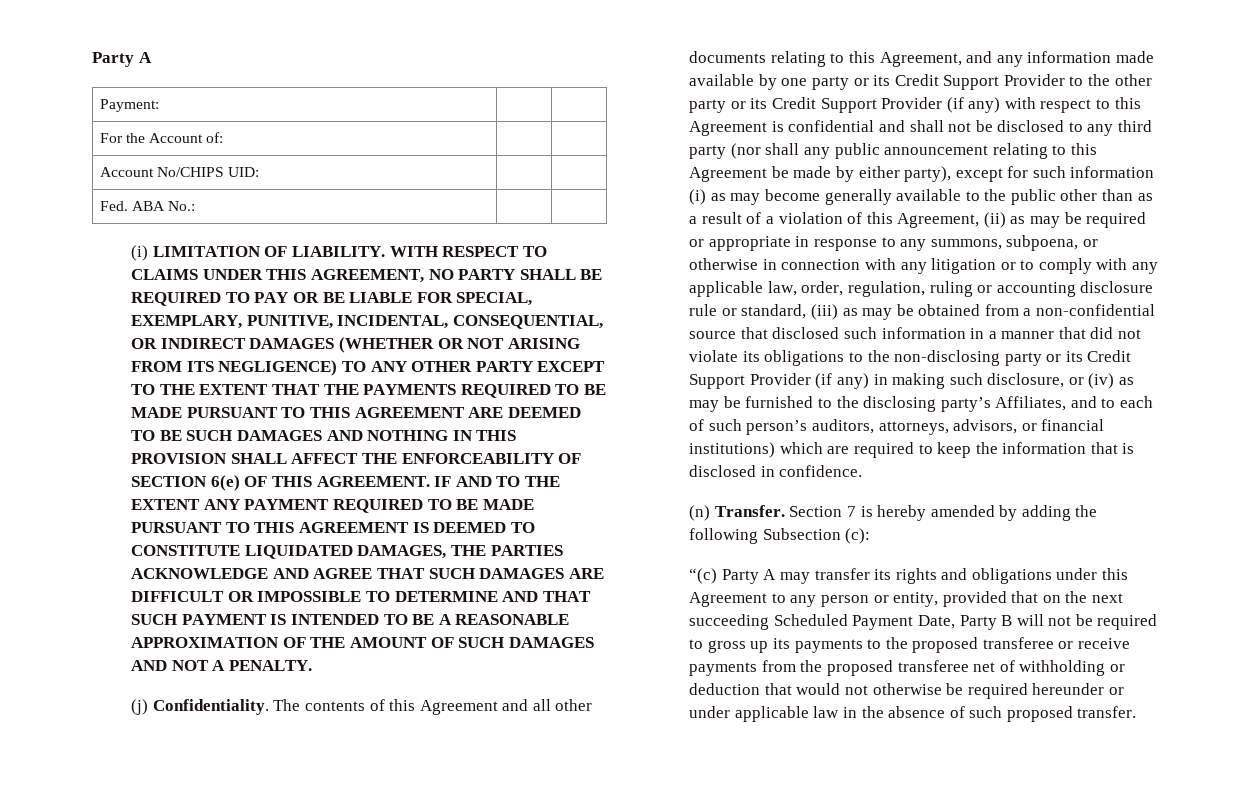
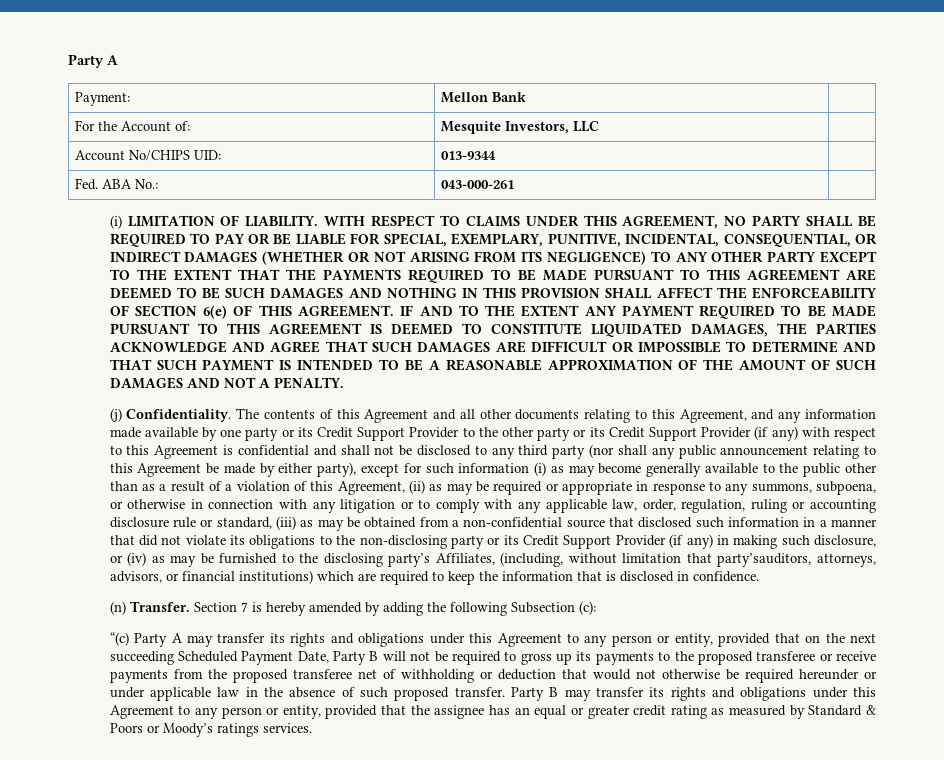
- Payment: | |
+ Payment: | Mellon Bank |
- For the Account of: | |
+ For the Account of: | Mesquite Investors, LLC |
- Account No/CHIPS UID: | |
+ Account No/CHIPS UID: | 013-9344 |
- Fed. ABA No.: | |
+ Fed. ABA No.: | 043-000-261 |
- The contents of this Agreement and all other documents relating to this Agreement, and any information made available by one party or its Credit Support Provider to the other party or its Credit Support Provider (if any) with respect to this Agreement is confidential and shall not be disclosed to any third party (nor shall any public announcement relating to this Agreement be made by either party), except for such information (i) as may become generally available to the public other than as a result of a violation of this Agreement, (ii) as may be required or appropriate in response to any summons, subpoena, or otherwise in connection with any litigation or to comply with any applicable law, order, regulation, ruling or accounting disclosure rule or standard, (iii) as may be obtained from a non-confidential source that disclosed such information in a manner that did not violate its obligations to the non-disclosing party or its Credit Support Provider (if any) in making such disclosure, or (iv) as may be furnished to the disclosing party’s Affiliates, and to each of such person’s auditors, attorneys, advisors, or financial institutions) which are required to keep the information that is disclosed in confidence.
+ The contents of this Agreement and all other documents relating to this Agreement, and any information made available by one party or its Credit Support Provider to the other party or its Credit Support Provider (if any) with respect to this Agreement is confidential and shall not be disclosed to any third party (nor shall any public announcement relating to this Agreement be made by either party), except for such information (i) as may become generally available to the public other than as a result of a violation of this Agreement, (ii) as may be required or appropriate in response to any summons, subpoena, or otherwise in connection with any litigation or to comply with any applicable law, order, regulation, ruling or accounting disclosure rule or standard, (iii) as may be obtained from a non-confidential source that disclosed such information in a manner that did not violate its obligations to the non-disclosing party or its Credit Support Provider (if any) in making such disclosure, or (iv) as may be furnished to the disclosing party’s Affiliates, (including, without limitation that party’sauditors, attorneys, advisors, or financial institutions) which are required to keep the information that is disclosed in confidence.
+ Party B may transfer its rights and obligations under this Agreement to any person or entity, provided that the assignee has an equal or greater credit rating as measured by Standard & Poors or Moody’s ratings services.

